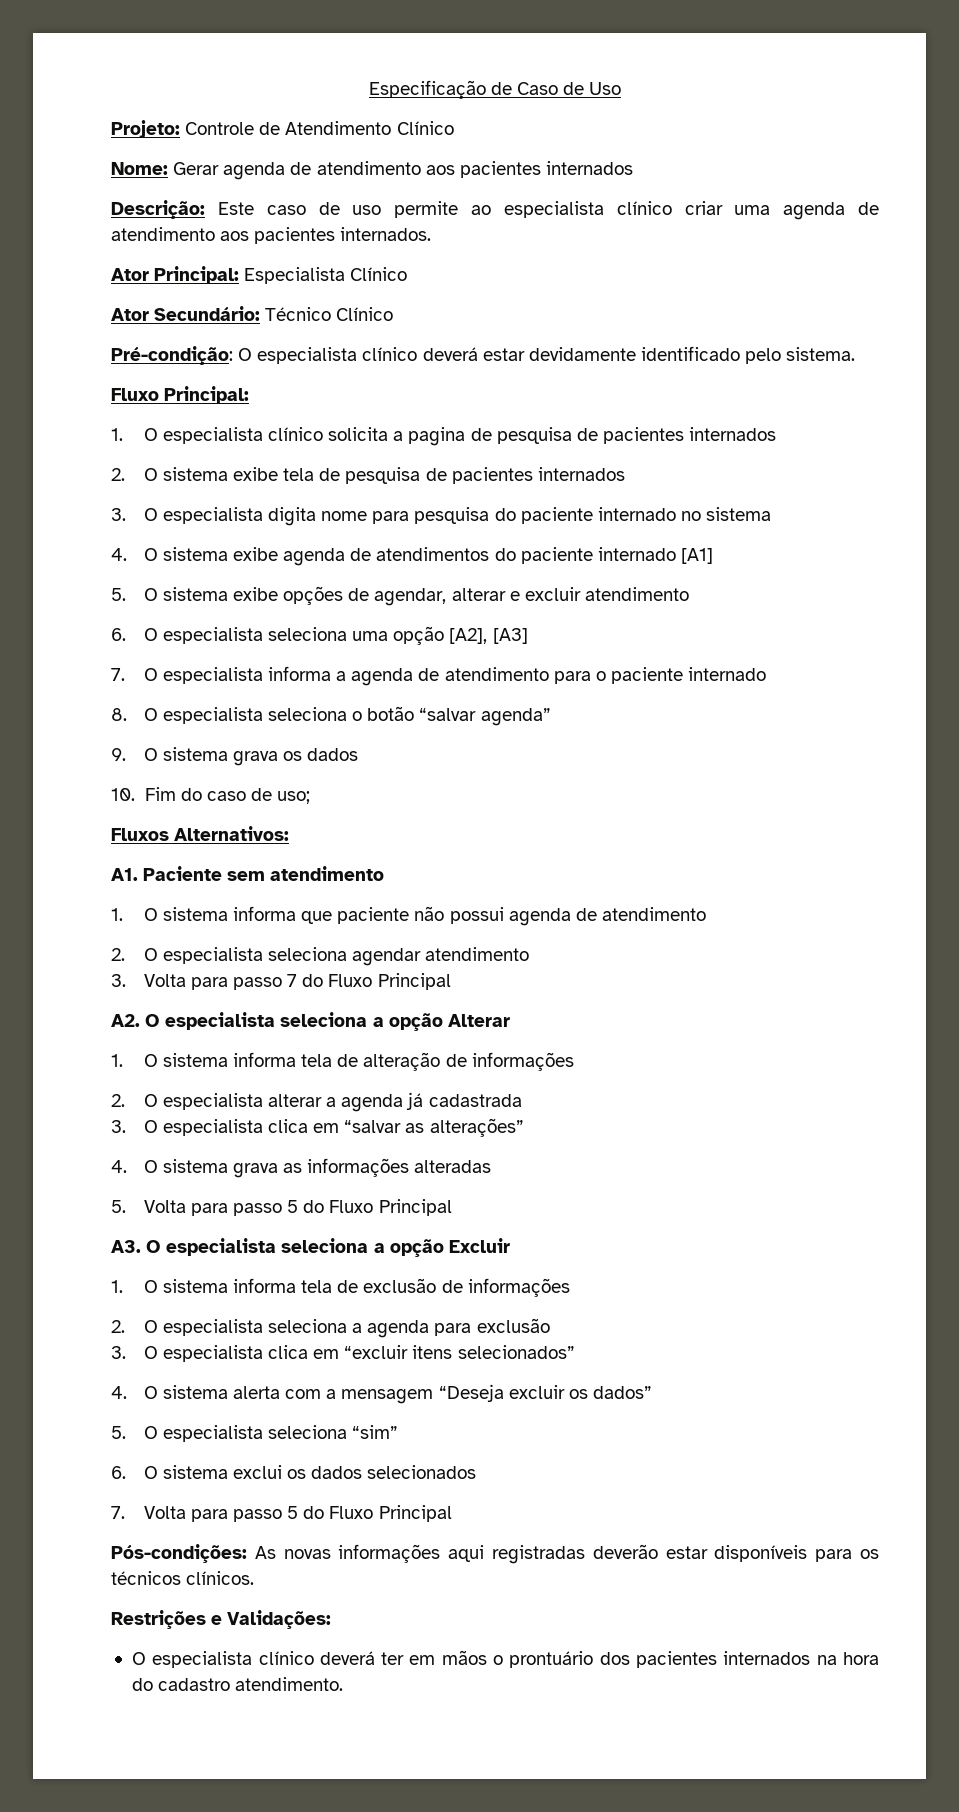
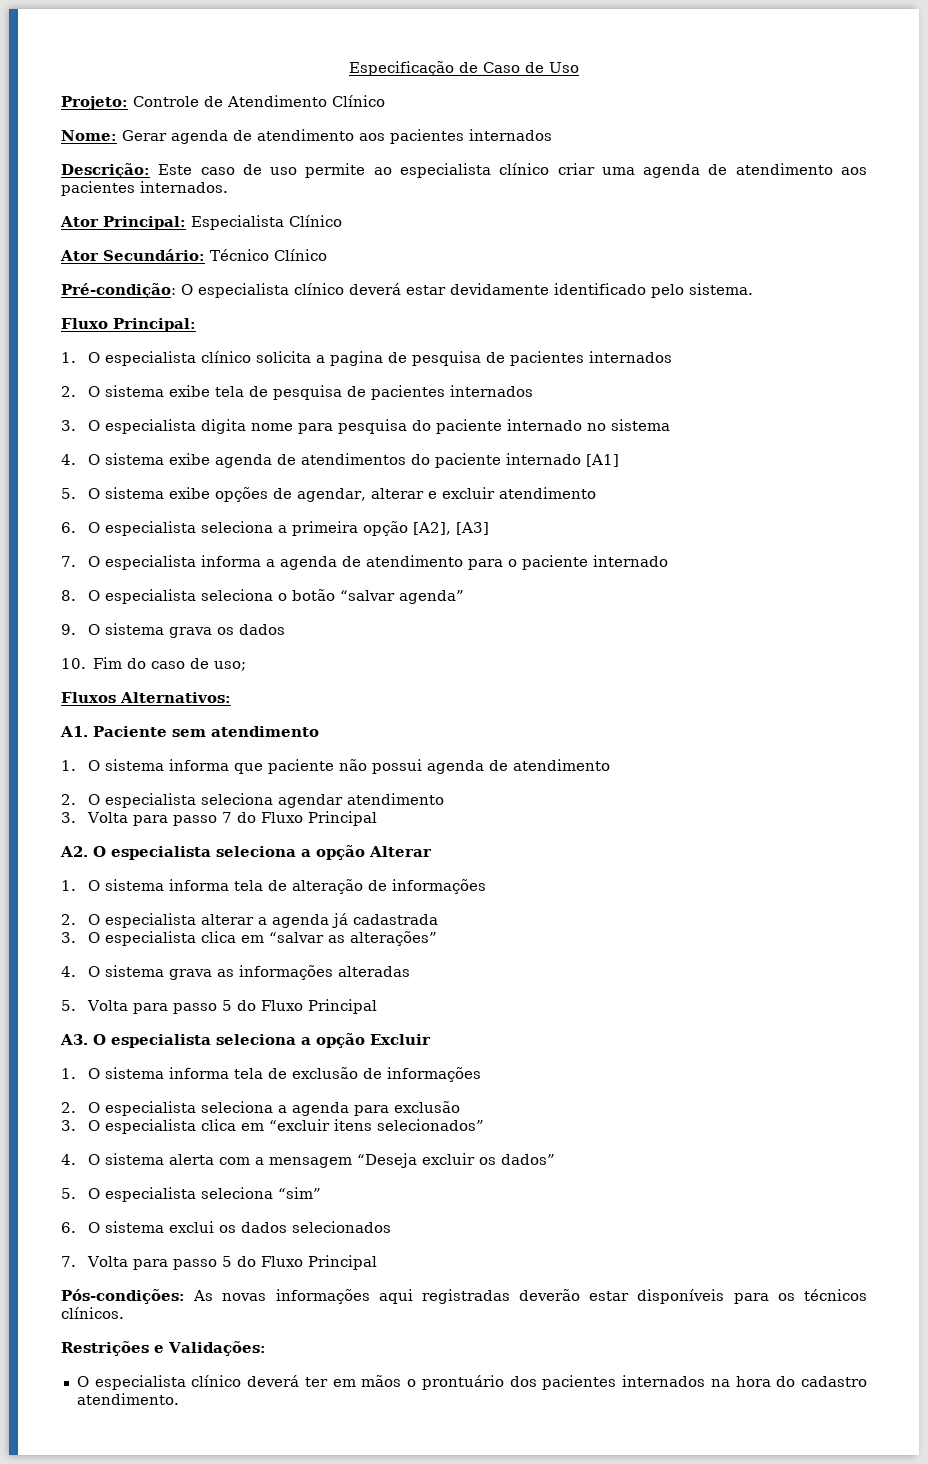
- 6. O especialista seleciona uma opção [A2], [A3]
+ 6. O especialista seleciona a primeira opção [A2], [A3]

